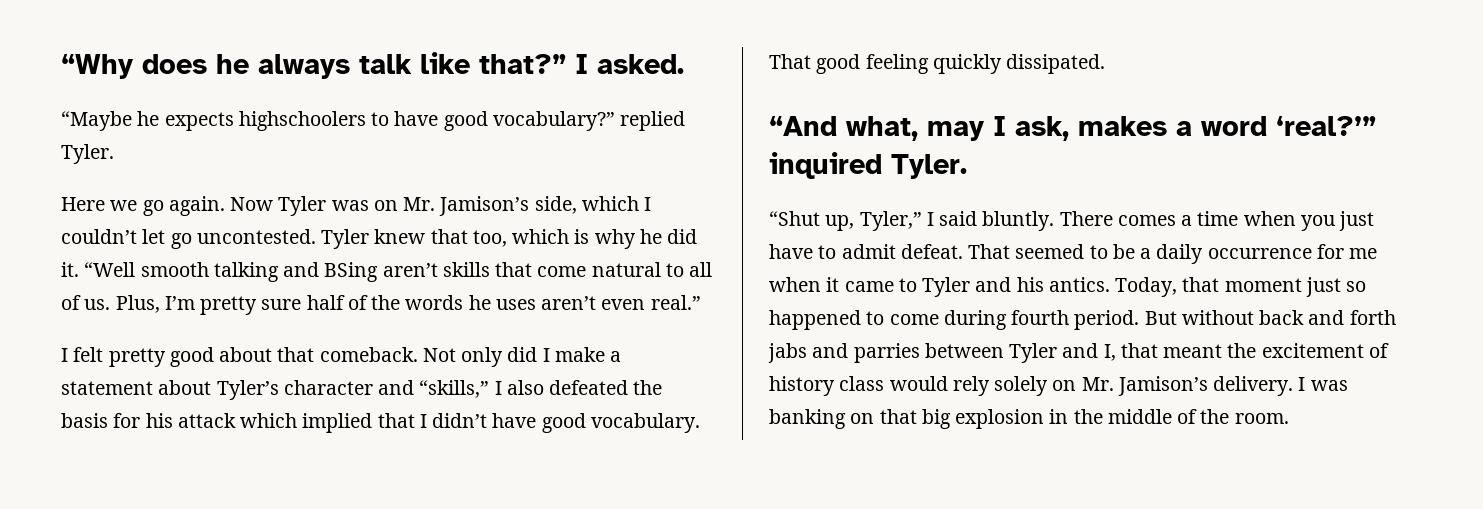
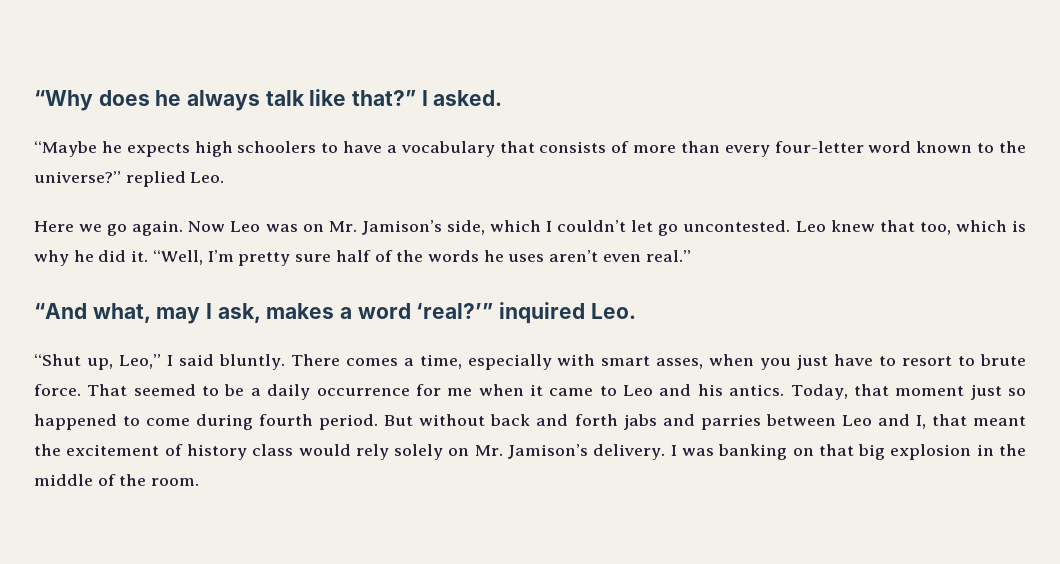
- “Maybe he expects highschoolers to have good vocabulary?” replied Tyler.
+ “Maybe he expects high schoolers to have a vocabulary that consists of more than every four-letter word known to the universe?” replied Leo.
- Now Tyler was on Mr. Jamison’s side, which I couldn’t let go uncontested.
+ Now Leo was on Mr. Jamison’s side, which I couldn’t let go uncontested.
- Tyler knew that too, which is why he did it.
+ Leo knew that too, which is why he did it.
- “Well smooth talking and BSing aren’t skills that come natural to all of us. Plus, I’m pretty sure half of the words he uses aren’t even real.”
+ “Well, I’m pretty sure half of the words he uses aren’t even real.”
- I felt pretty good about that comeback. Not only did I make a statement about Tyler’s character and “skills,” I also defeated the basis for his attack which implied that I didn’t have good vocabulary. That good feeling quickly dissipated.
- “And what, may I ask, makes a word ‘real?’” inquired Tyler.
+ “And what, may I ask, makes a word ‘real?’” inquired Leo.
- “Shut up, Tyler,” I said bluntly.
+ “Shut up, Leo,” I said bluntly.
- There comes a time when you just have to admit defeat.
+ There comes a time, especially with smart asses, when you just have to resort to brute force.
- That seemed to be a daily occurrence for me when it came to Tyler and his antics.
+ That seemed to be a daily occurrence for me when it came to Leo and his antics.
- But without back and forth jabs and parries between Tyler and I, that meant the excitement of history class would rely solely on Mr. Jamison’s delivery.
+ But without back and forth jabs and parries between Leo and I, that meant the excitement of history class would rely solely on Mr. Jamison’s delivery.

